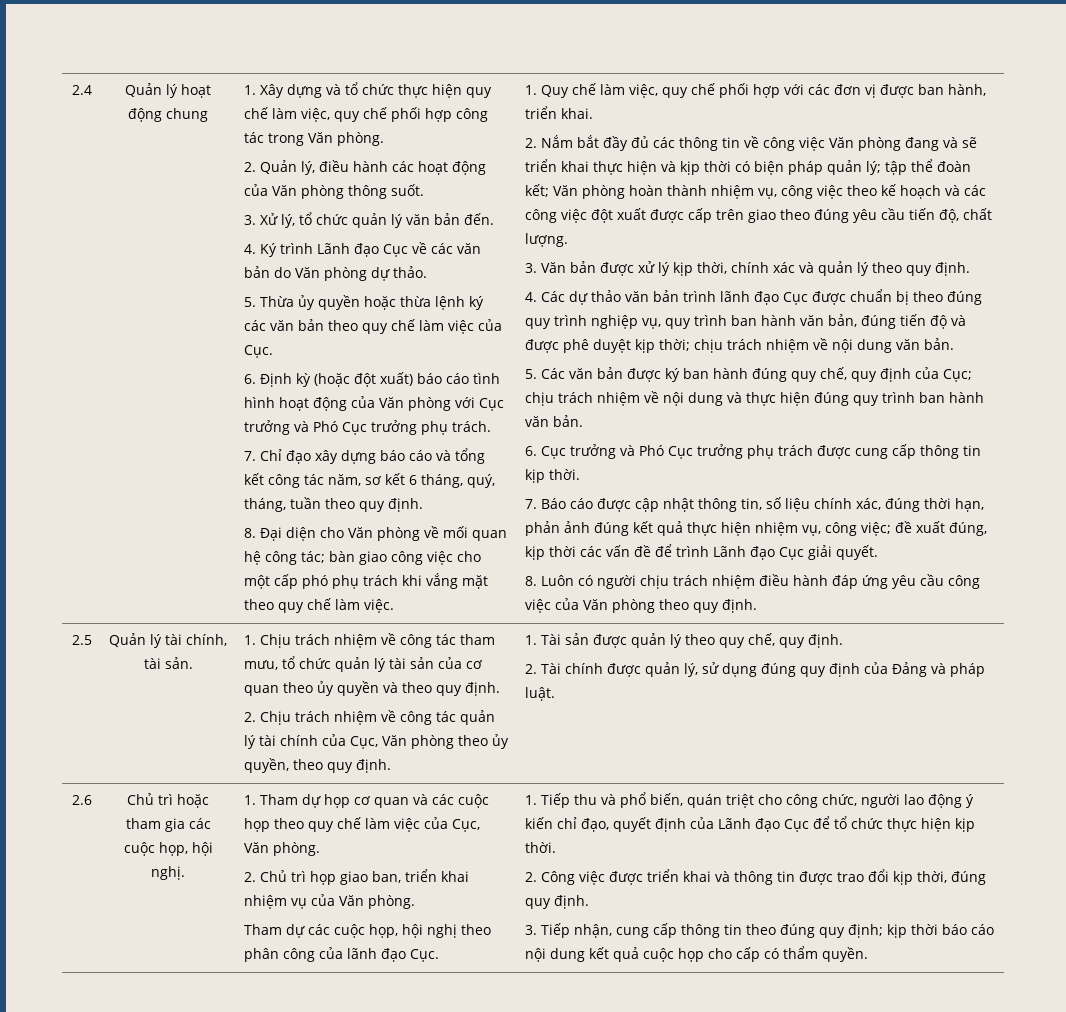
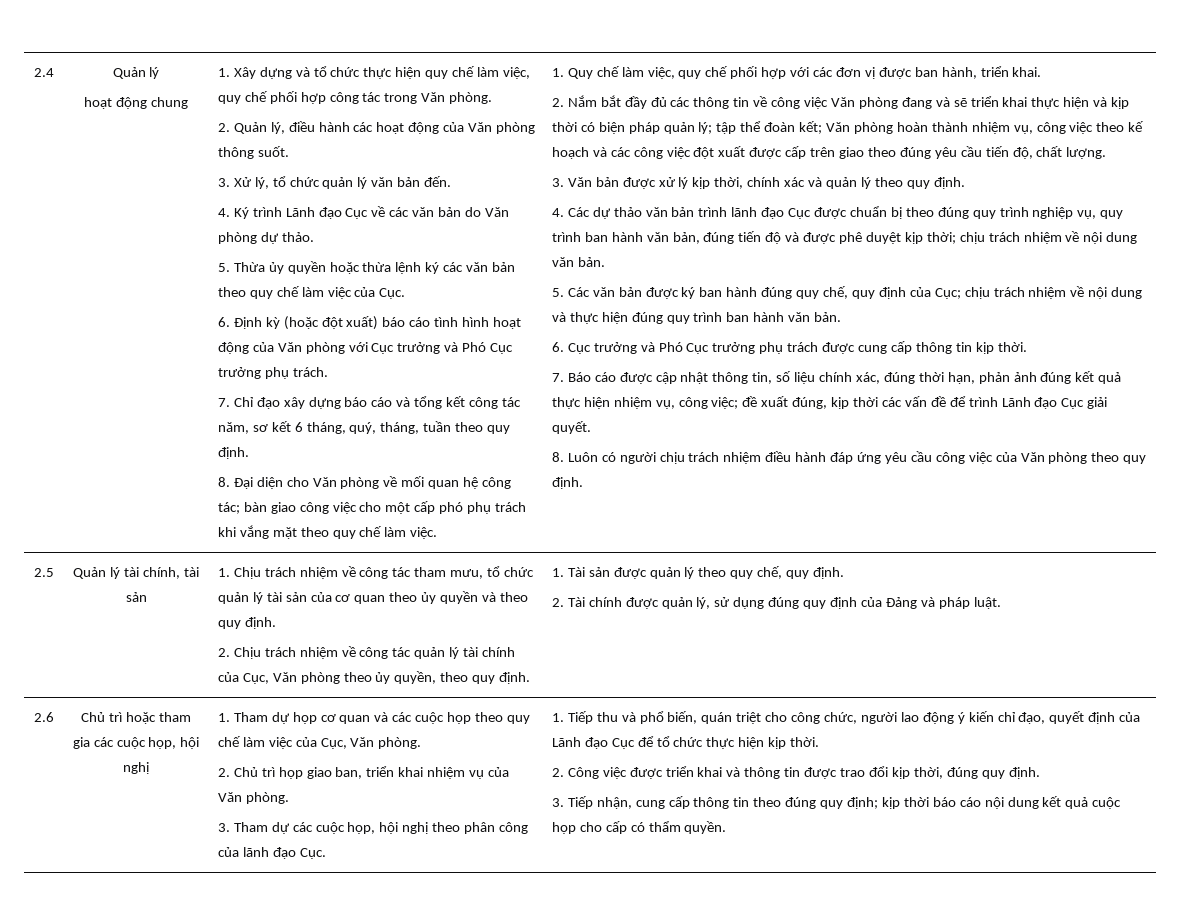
- 2.4 | Quản lý hoạt động chung
+ 2.4 | Quản lý
+ hoạt động chung
- Quản lý tài chính, tài sản.
+ Quản lý tài chính, tài sản
- Chủ trì hoặc tham gia các cuộc họp, hội nghị.
+ Chủ trì hoặc tham gia các cuộc họp, hội nghị
- Tham dự các cuộc họp, hội nghị theo phân công của lãnh đạo Cục.
+ 3. Tham dự các cuộc họp, hội nghị theo phân công của lãnh đạo Cục.

